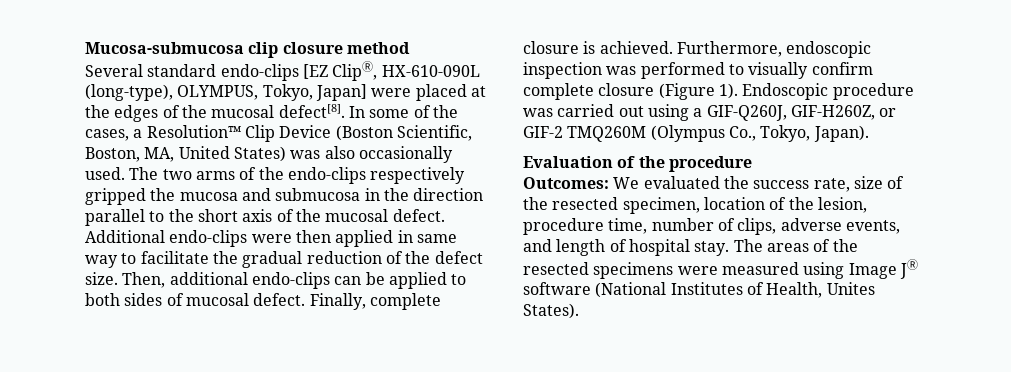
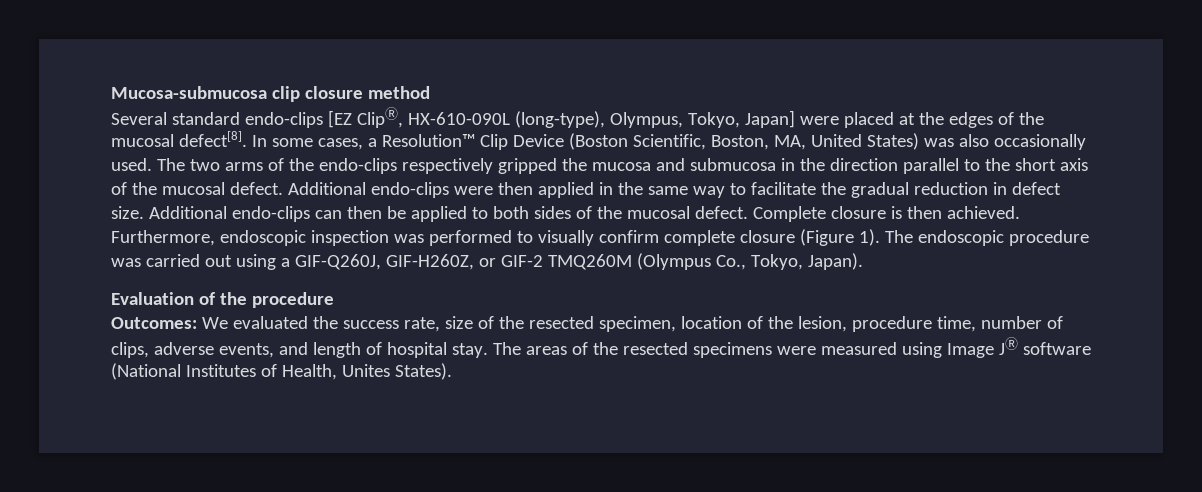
- Several standard endo-clips [EZ ClipⓇ, HX-610-090L (long-type), OLYMPUS, Tokyo, Japan] were placed at the edges of the mucosal defect[8].
+ Several standard endo-clips [EZ ClipⓇ, HX-610-090L (long-type), Olympus, Tokyo, Japan] were placed at the edges of the mucosal defect[8].
- In some of the cases, a Resolution™ Clip Device (Boston Scientific, Boston, MA, United States) was also occasionally used.
+ In some cases, a Resolution™ Clip Device (Boston Scientific, Boston, MA, United States) was also occasionally used.
- Additional endo-clips were then applied in same way to facilitate the gradual reduction of the defect size. Then, additional endo-clips can be applied to both sides of mucosal defect. Finally, complete closure is achieved.
+ Additional endo-clips were then applied in the same way to facilitate the gradual reduction in defect size. Additional endo-clips can then be applied to both sides of the mucosal defect. Complete closure is then achieved.
- Endoscopic procedure was carried out using a GIF-Q260J, GIF-H260Z, or GIF-2 TMQ260M (Olympus Co., Tokyo, Japan).
+ The endoscopic procedure was carried out using a GIF-Q260J, GIF-H260Z, or GIF-2 TMQ260M (Olympus Co., Tokyo, Japan).

